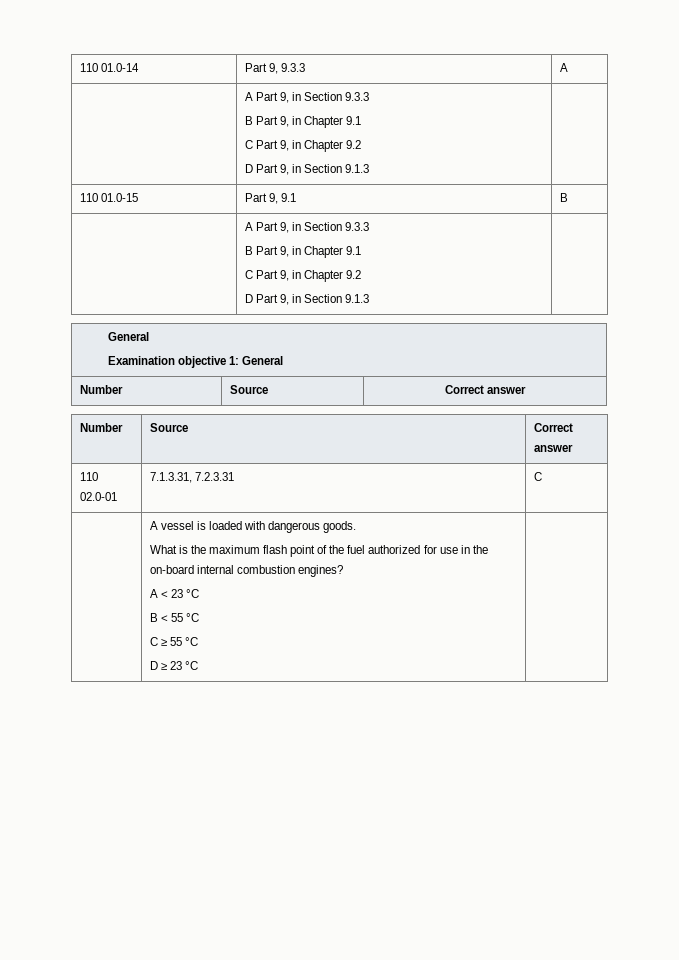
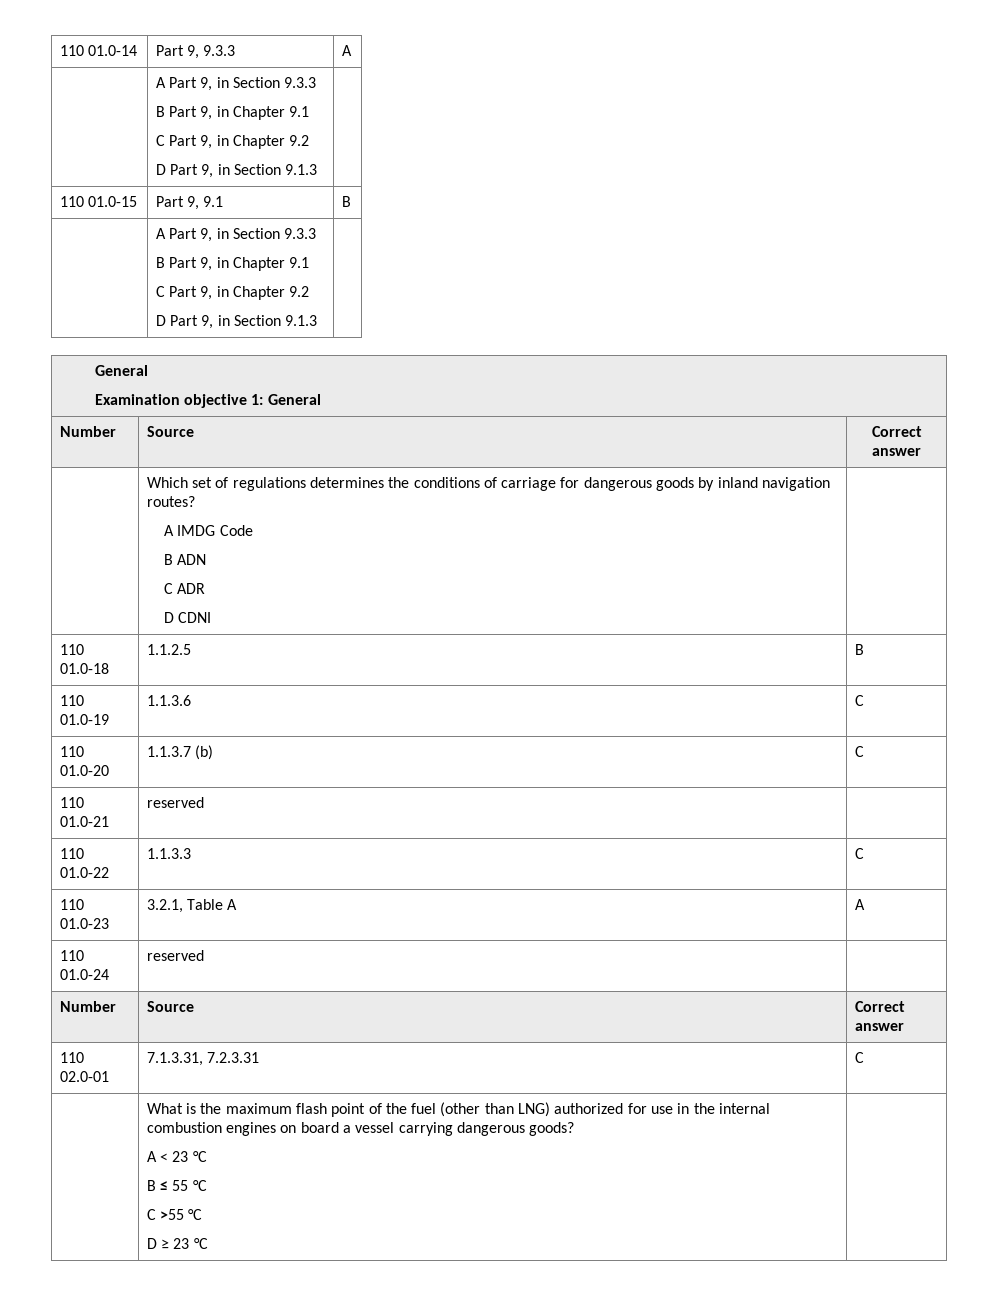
+ | Which set of regulations determines the conditions of carriage for dangerous goods by inland navigation routes?
+ A IMDG Code
+ B ADN
+ C ADR
+ D CDNI |
+ 110 01.0-18 | 1.1.2.5 | B
+ 110 01.0-19 | 1.1.3.6 | C
+ 110 01.0-20 | 1.1.3.7 (b) | C
+ 110 01.0-21 | reserved |
+ 110 01.0-22 | 1.1.3.3 | C
+ 110 01.0-23 | 3.2.1, Table A | A
+ 110 01.0-24 | reserved |
- A vessel is loaded with dangerous goods.
- What is the maximum flash point of the fuel authorized for use in the on-board internal combustion engines?
+ What is the maximum flash point of the fuel (other than LNG) authorized for use in the internal combustion engines on board a vessel carrying dangerous goods?
- B < 55 °C
+ B ≤ 55 °C
- C ≥ 55 °C
+ C >55 °C

